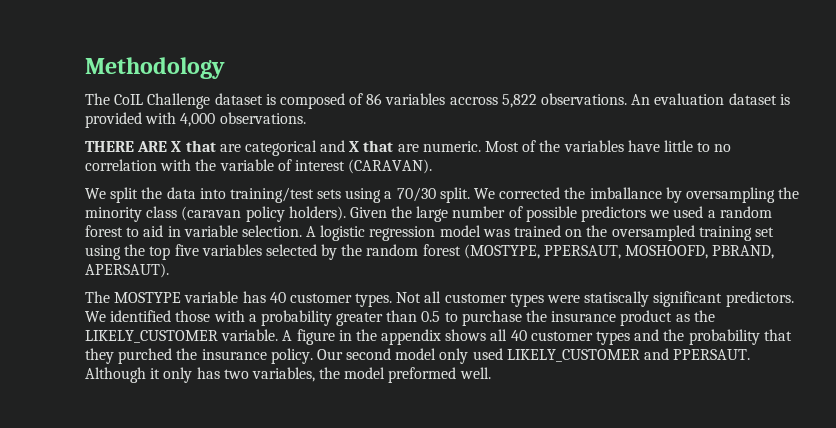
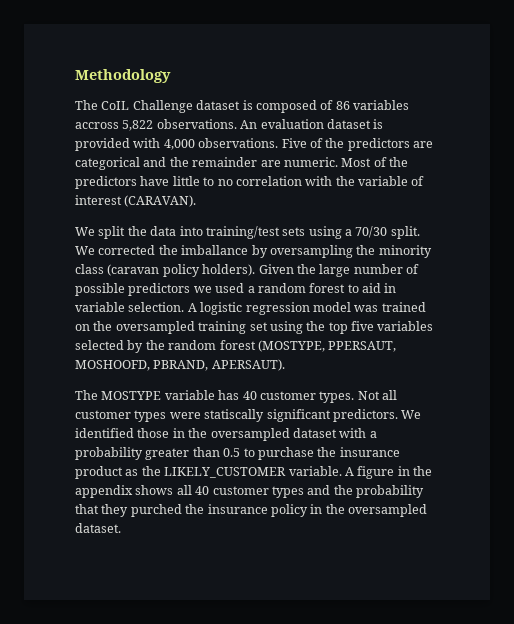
- An evaluation dataset is provided with 4,000 observations.
- THERE ARE X that are categorical and X that are numeric.
+ An evaluation dataset is provided with 4,000 observations. Five of the predictors are categorical and the remainder are numeric.
- Most of the variables have little to no correlation with the variable of interest (CARAVAN).
+ Most of the predictors have little to no correlation with the variable of interest (CARAVAN).
- We identified those with a probability greater than 0.5 to purchase the insurance product as the LIKELY_CUSTOMER variable.
+ We identified those in the oversampled dataset with a probability greater than 0.5 to purchase the insurance product as the LIKELY_CUSTOMER variable.
- A figure in the appendix shows all 40 customer types and the probability that they purched the insurance policy. Our second model only used LIKELY_CUSTOMER and PPERSAUT. Although it only has two variables, the model preformed well.
+ A figure in the appendix shows all 40 customer types and the probability that they purched the insurance policy in the oversampled dataset.

